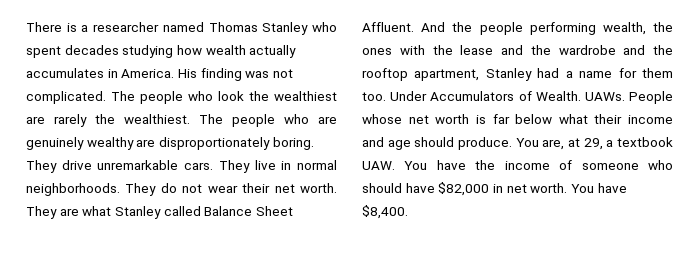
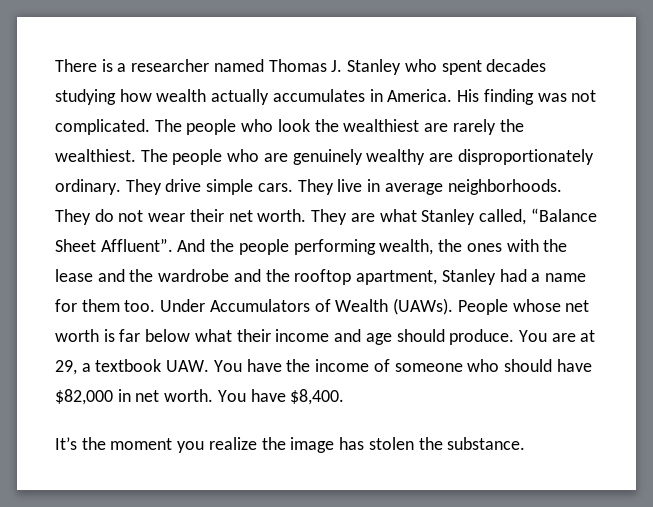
- There is a researcher named Thomas Stanley who spent decades studying how wealth actually accumulates in America.
+ There is a researcher named Thomas J. Stanley who spent decades studying how wealth actually accumulates in America.
- The people who are genuinely wealthy are disproportionately boring.
+ The people who are genuinely wealthy are disproportionately ordinary.
- They drive unremarkable cars.
+ They drive simple cars.
- They live in normal neighborhoods.
+ They live in average neighborhoods.
- They are what Stanley called Balance Sheet Affluent.
+ They are what Stanley called, “Balance Sheet Affluent”.
- Under Accumulators of Wealth. UAWs.
+ Under Accumulators of Wealth (UAWs).
- You are, at 29, a textbook UAW. You have the income of someone who should have $82,000 in net worth.
+ You are at 29, a textbook UAW. You have the income of someone who should have $82,000 in net worth.
+ It’s the moment you realize the image has stolen the substance.

